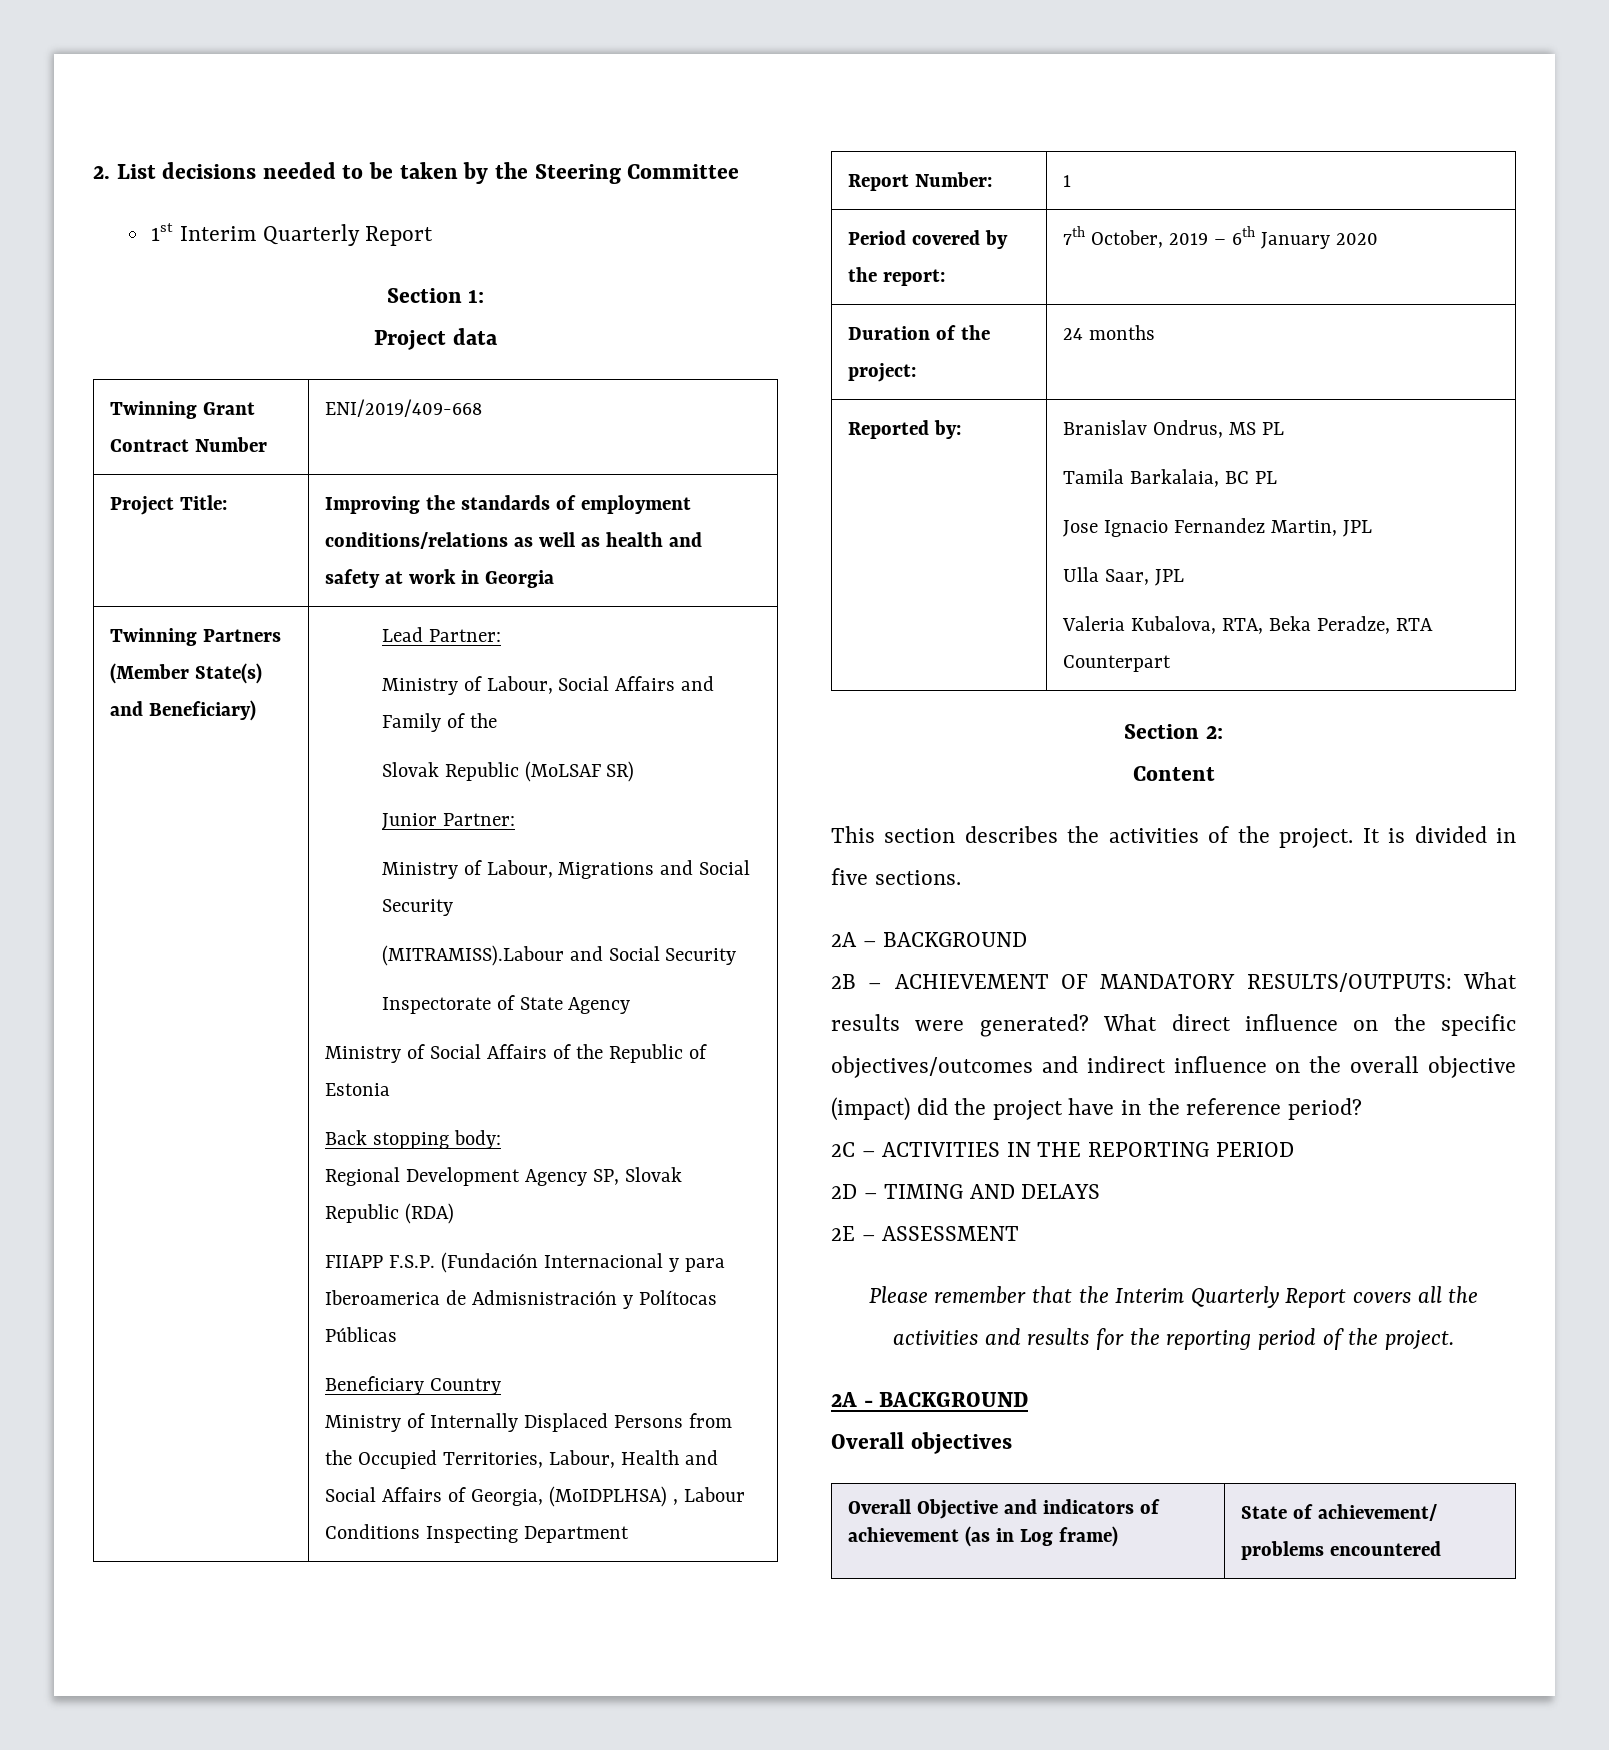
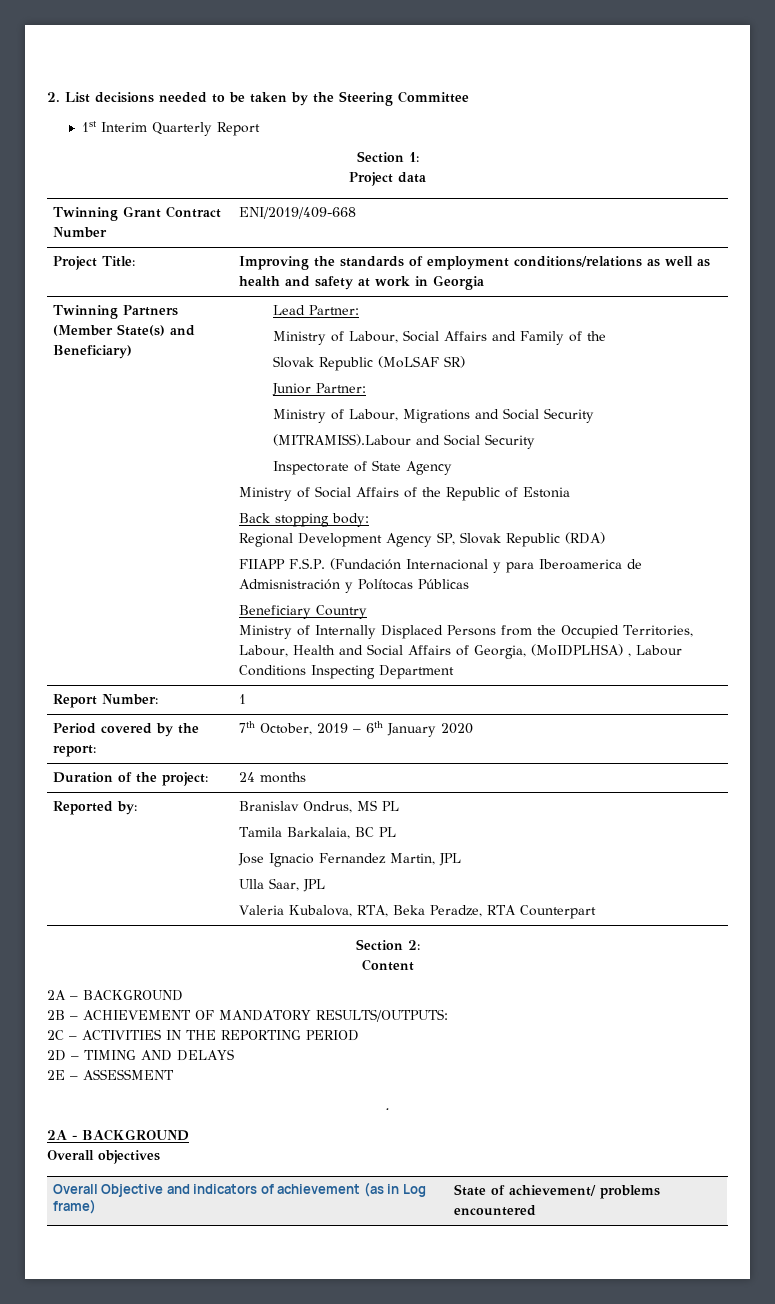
- This section describes the activities of the project. It is divided in five sections.
- 2B – ACHIEVEMENT OF MANDATORY RESULTS/OUTPUTS: What results were generated? What direct influence on the specific objectives/outcomes and indirect influence on the overall objective (impact) did the project have in the reference period?
+ 2B – ACHIEVEMENT OF MANDATORY RESULTS/OUTPUTS:
- Please remember that the Interim Quarterly Report covers all the activities and results for the reporting period of the project.
+ .

